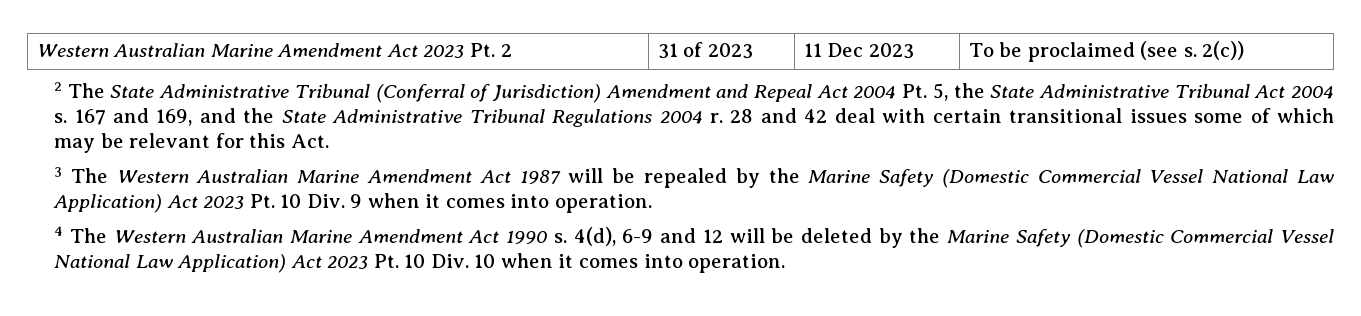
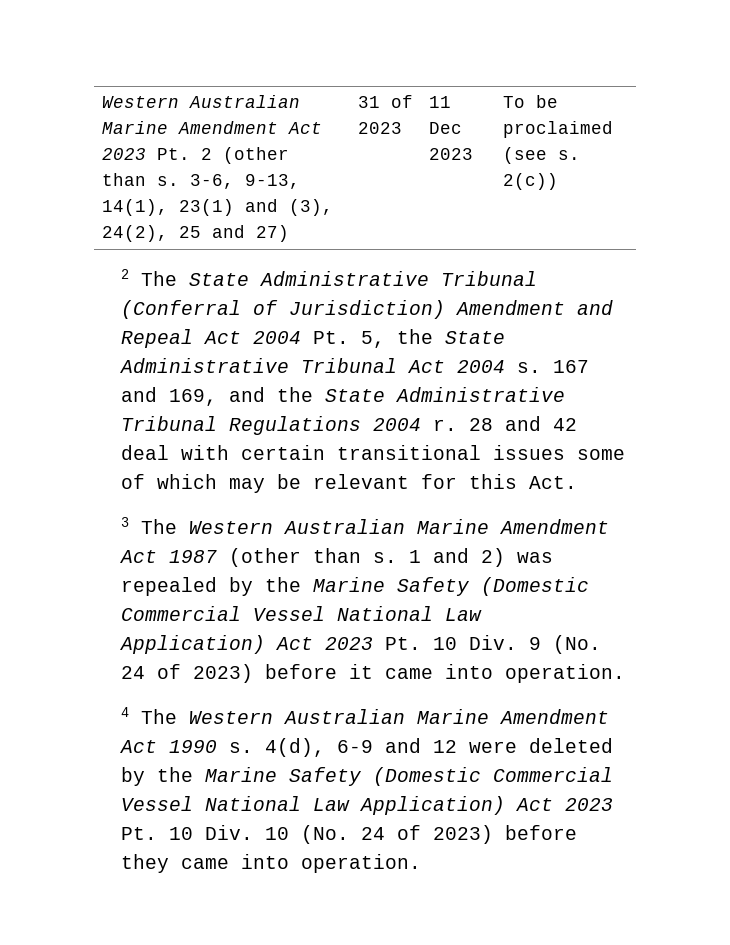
- Western Australian Marine Amendment Act 2023 Pt. 2 | 31 of 2023 | 11 Dec 2023 | To be proclaimed (see s. 2(c))
+ Western Australian Marine Amendment Act 2023 Pt. 2 (other than s. 3-6, 9-13, 14(1), 23(1) and (3), 24(2), 25 and 27) | 31 of 2023 | 11 Dec 2023 | To be proclaimed (see s. 2(c))
- 3 The Western Australian Marine Amendment Act 1987 will be repealed by the Marine Safety (Domestic Commercial Vessel National Law Application) Act 2023 Pt. 10 Div. 9 when it comes into operation.
+ 3 The Western Australian Marine Amendment Act 1987 (other than s. 1 and 2) was repealed by the Marine Safety (Domestic Commercial Vessel National Law Application) Act 2023 Pt. 10 Div. 9 (No. 24 of 2023) before it came into operation.
- 4(d), 6-9 and 12 will be deleted by the Marine Safety (Domestic Commercial Vessel National Law Application) Act 2023 Pt. 10 Div. 10 when it comes into operation.
+ 4(d), 6-9 and 12 were deleted by the Marine Safety (Domestic Commercial Vessel National Law Application) Act 2023 Pt. 10 Div. 10 (No. 24 of 2023) before they came into operation.

